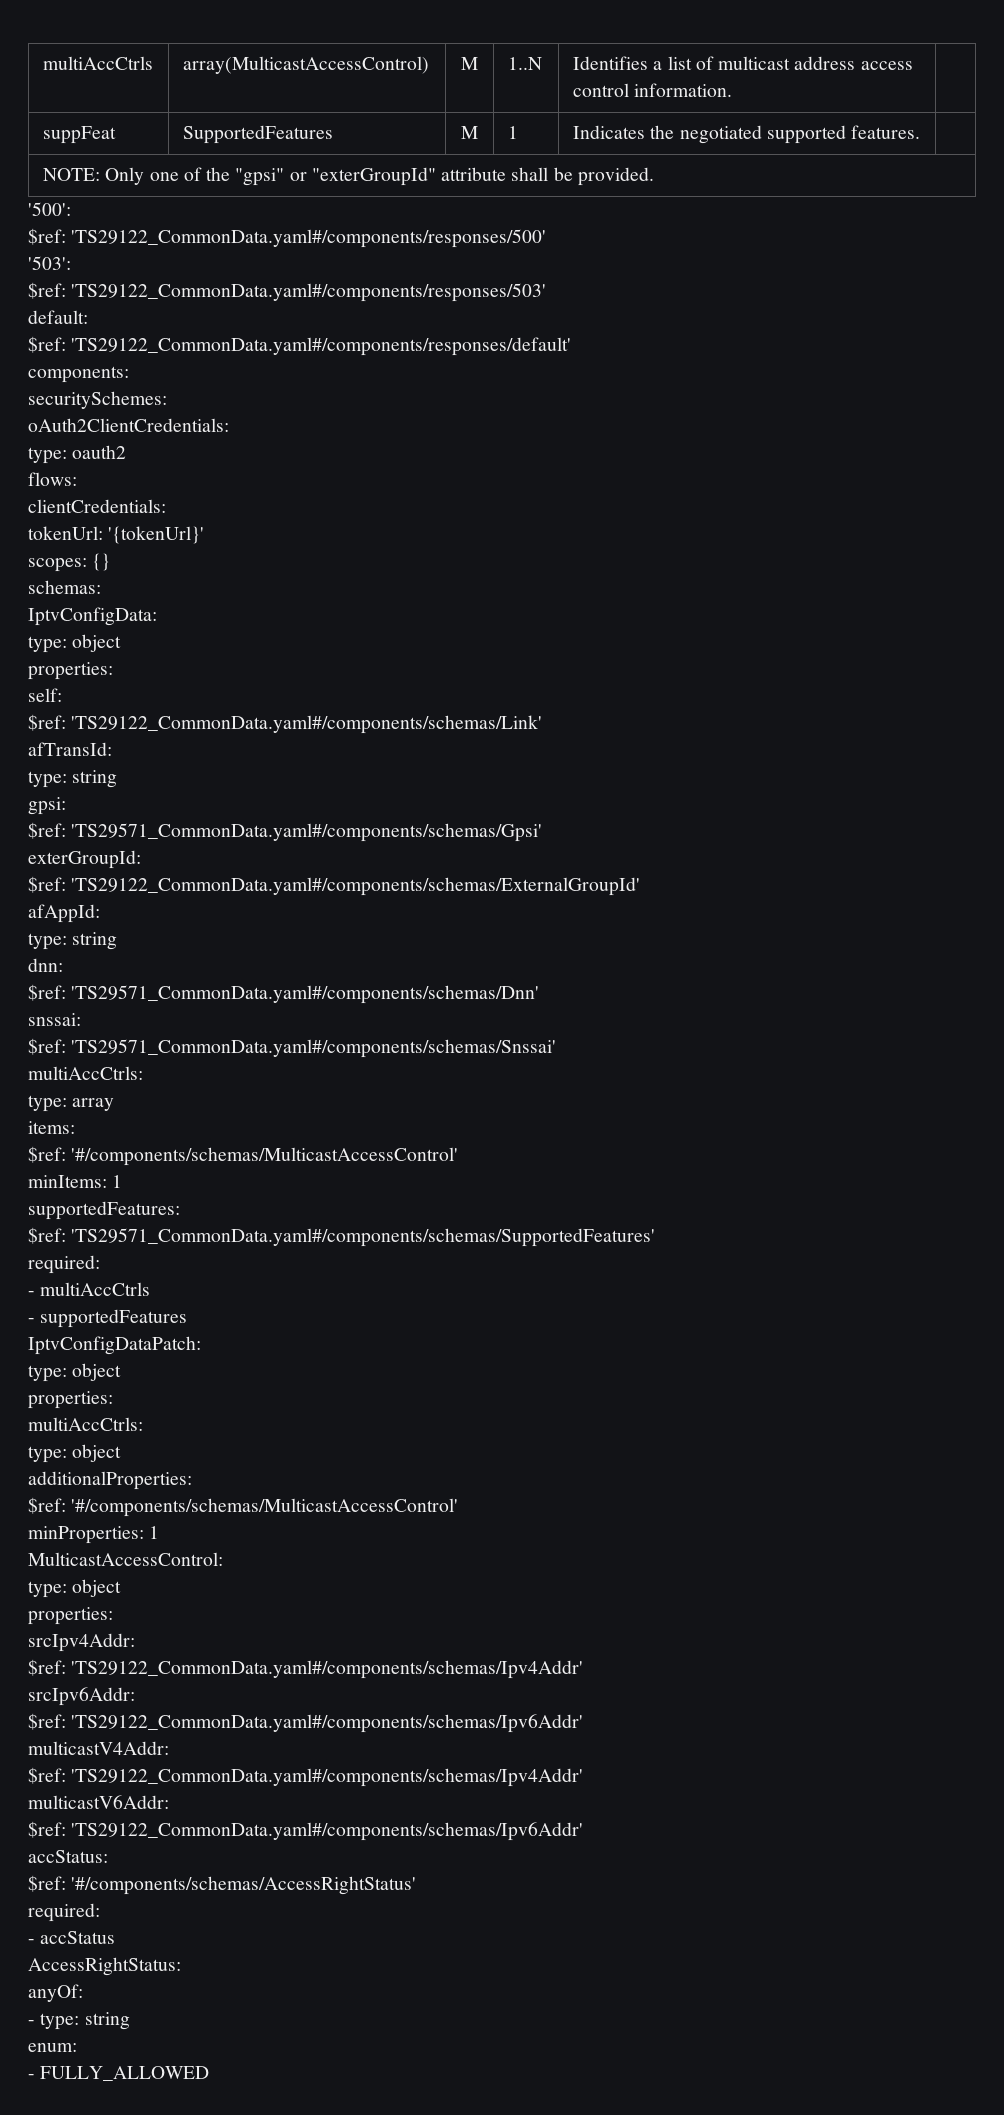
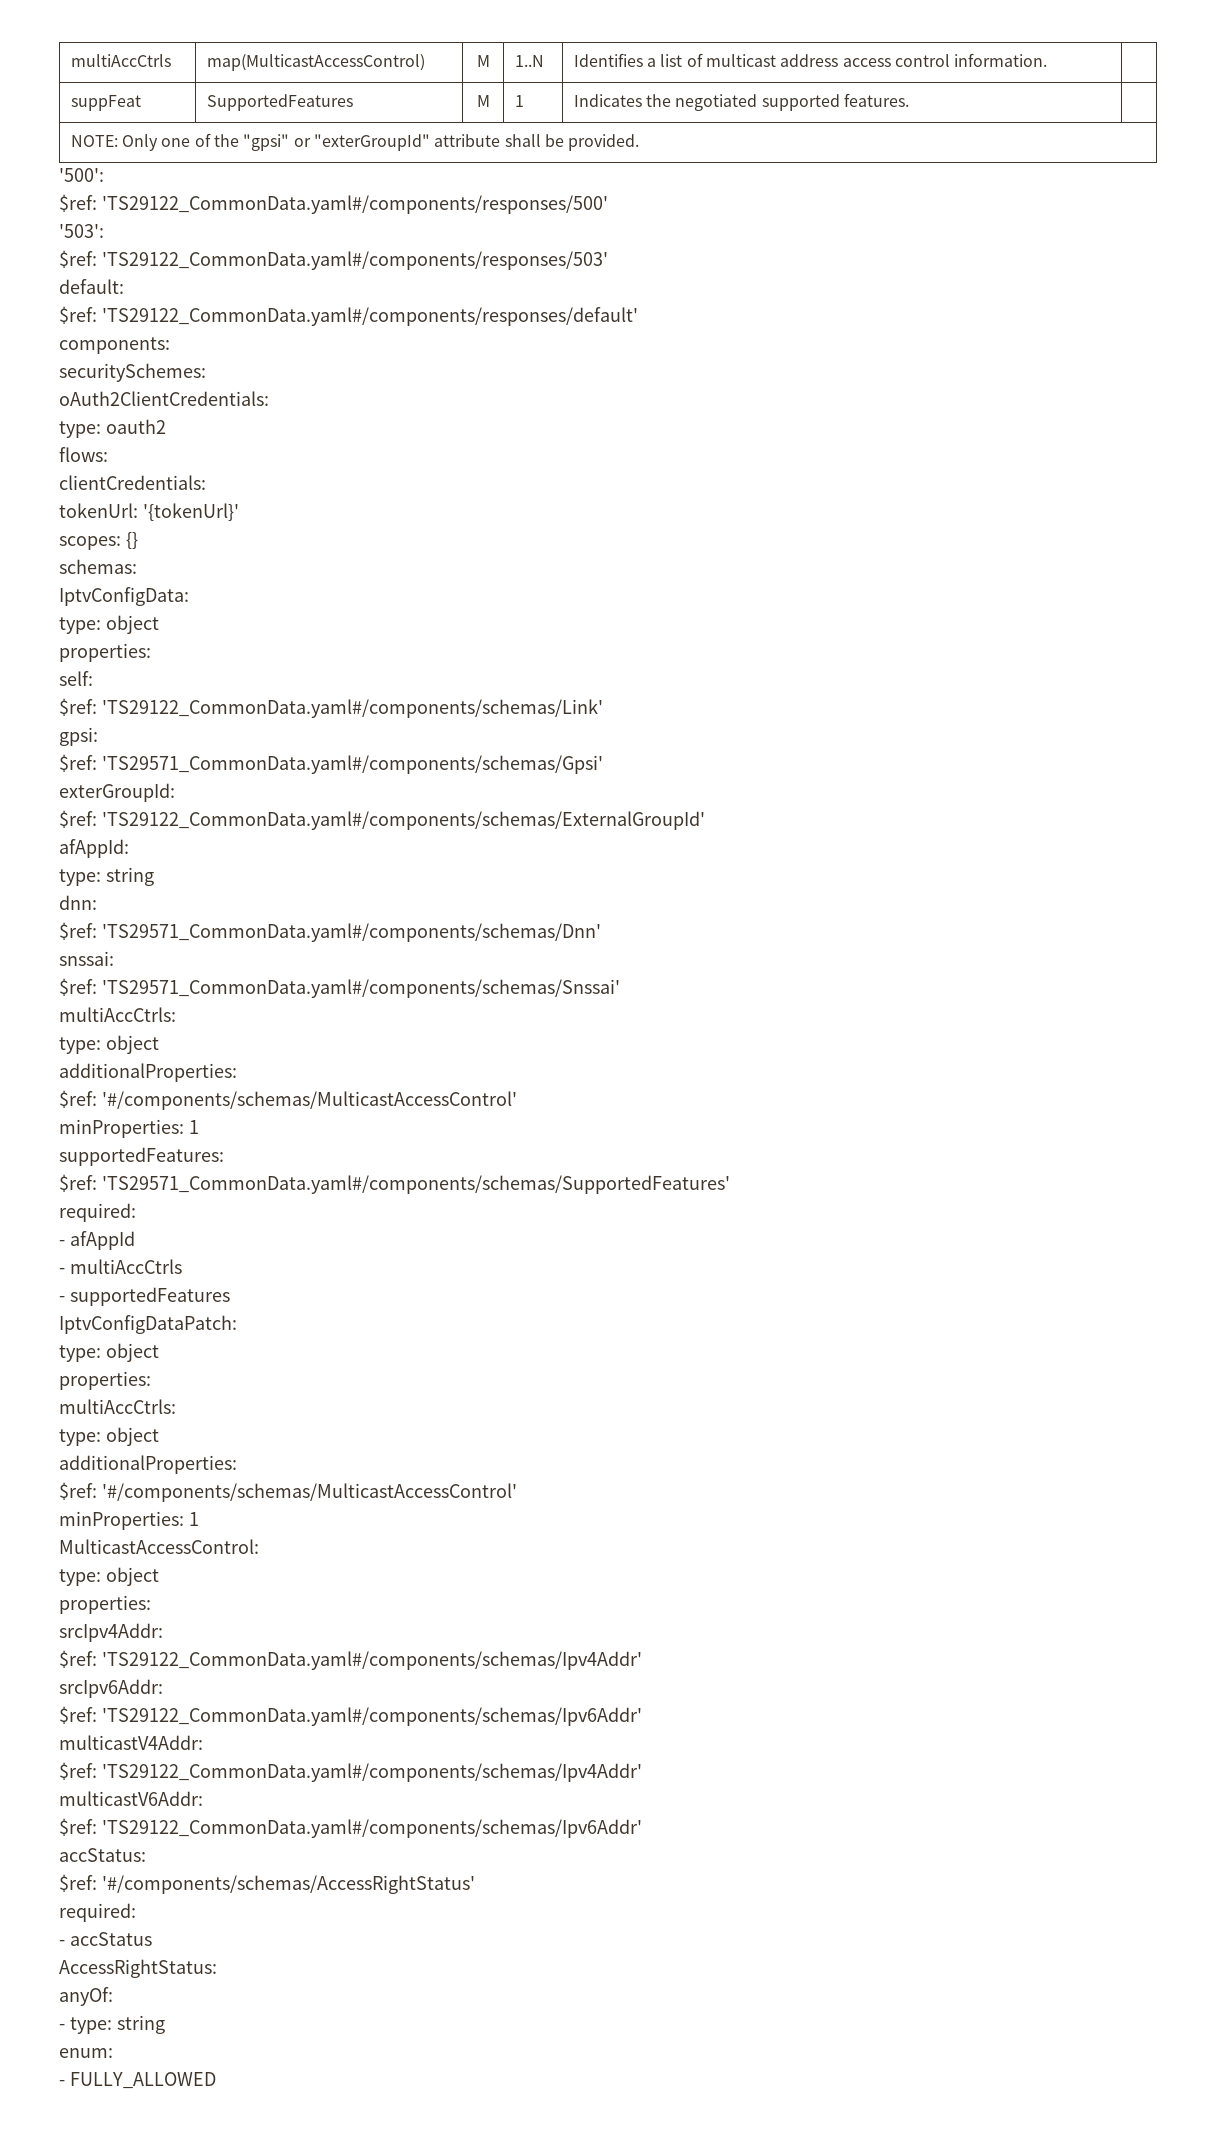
- multiAccCtrls | array(MulticastAccessControl) | M | 1..N | Identifies a list of multicast address access control information. |
+ multiAccCtrls | map(MulticastAccessControl) | M | 1..N | Identifies a list of multicast address access control information. |
- afTransId:
- type: string
  $ref: 'TS29571_CommonData.yaml#/components/schemas/Snssai'
  multiAccCtrls:
- type: array
- items:
+ type: object
+ additionalProperties:
  $ref: '#/components/schemas/MulticastAccessControl'
- minItems: 1
+ minProperties: 1
+ - afAppId

